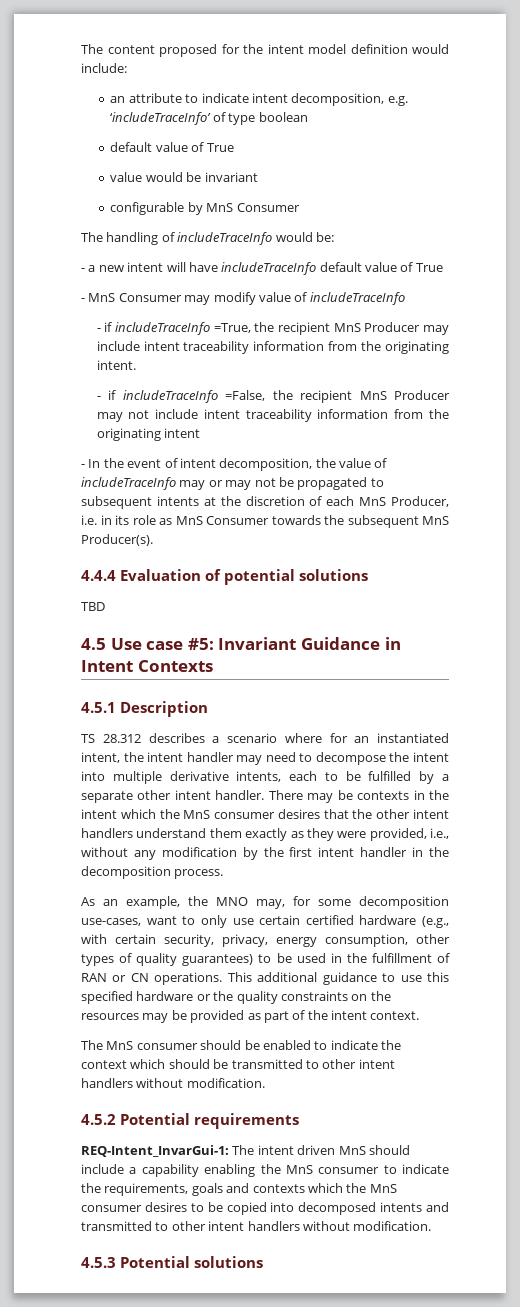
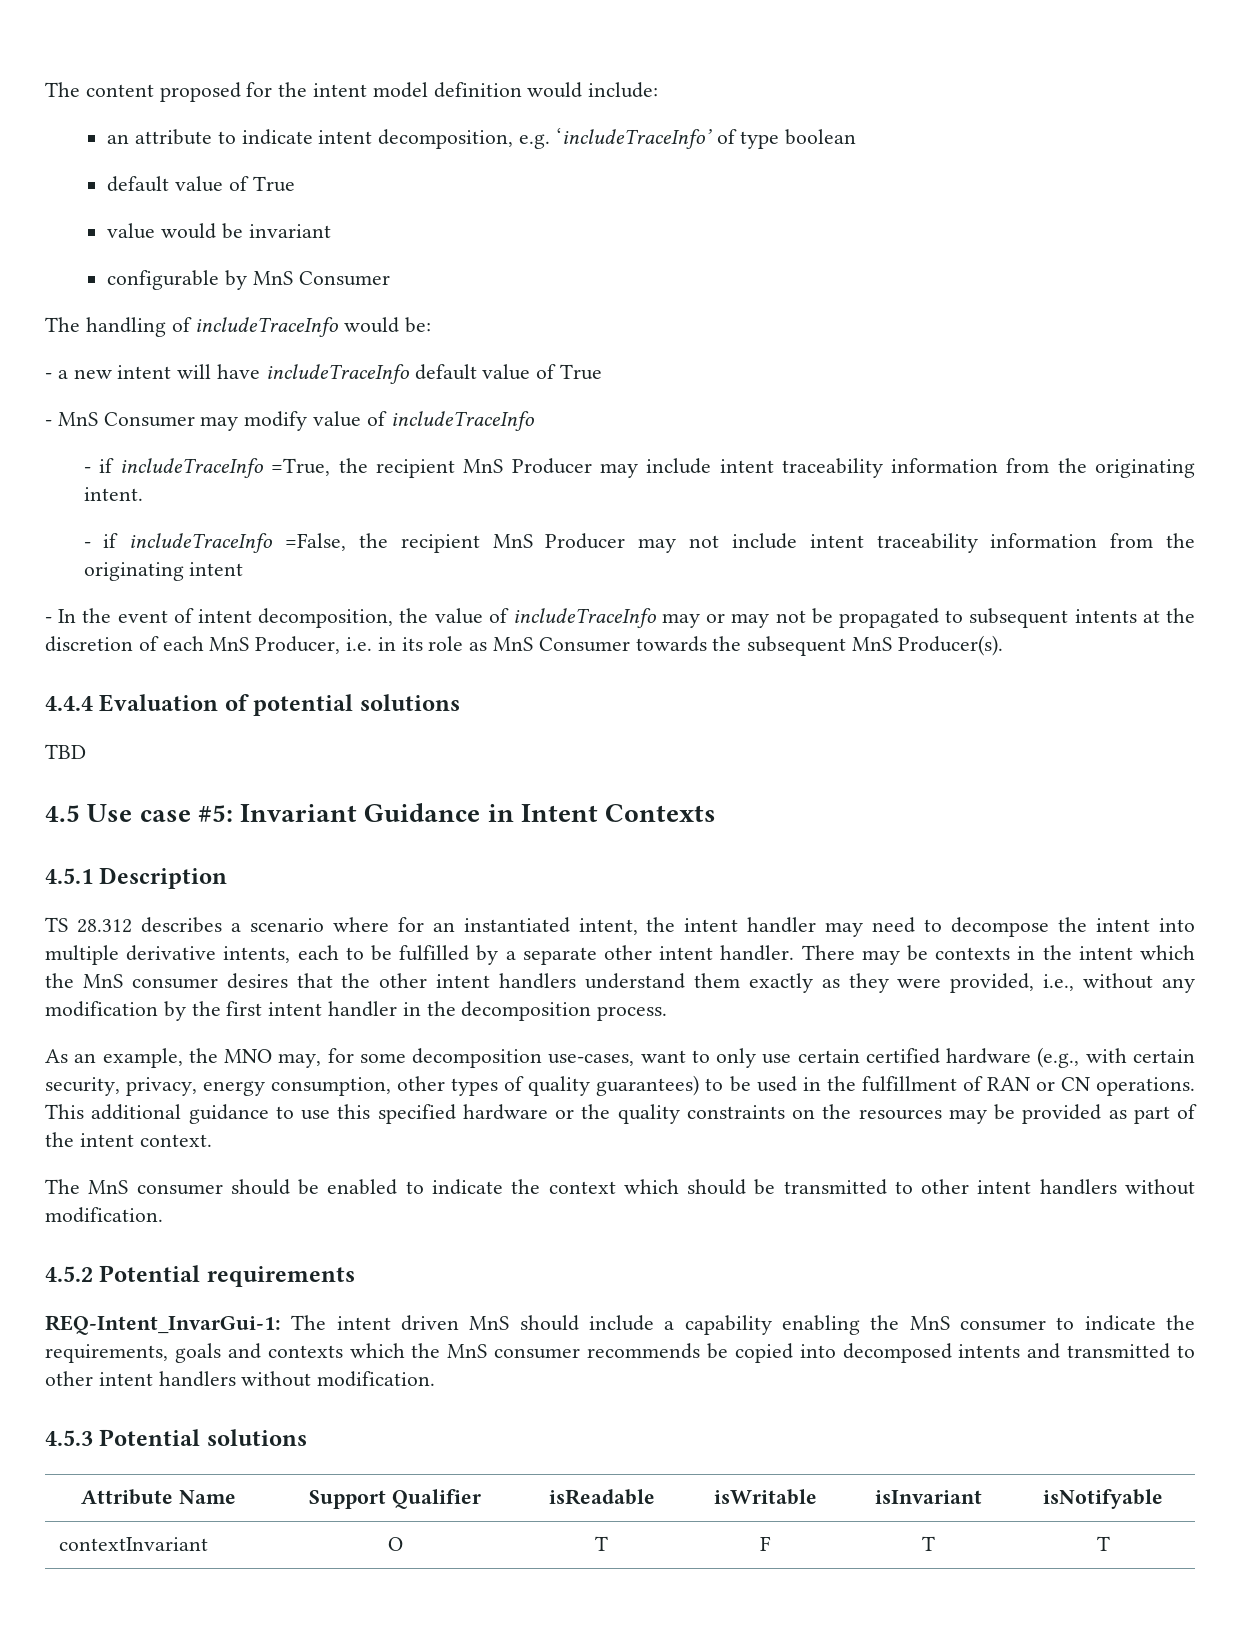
- REQ-Intent_InvarGui-1: The intent driven MnS should include a capability enabling the MnS consumer to indicate the requirements, goals and contexts which the MnS consumer desires to be copied into decomposed intents and transmitted to other intent handlers without modification.
+ REQ-Intent_InvarGui-1: The intent driven MnS should include a capability enabling the MnS consumer to indicate the requirements, goals and contexts which the MnS consumer recommends be copied into decomposed intents and transmitted to other intent handlers without modification.
+ Attribute Name | Support Qualifier | isReadable | isWritable | isInvariant | isNotifyable
+ contextInvariant | O | T | F | T | T

